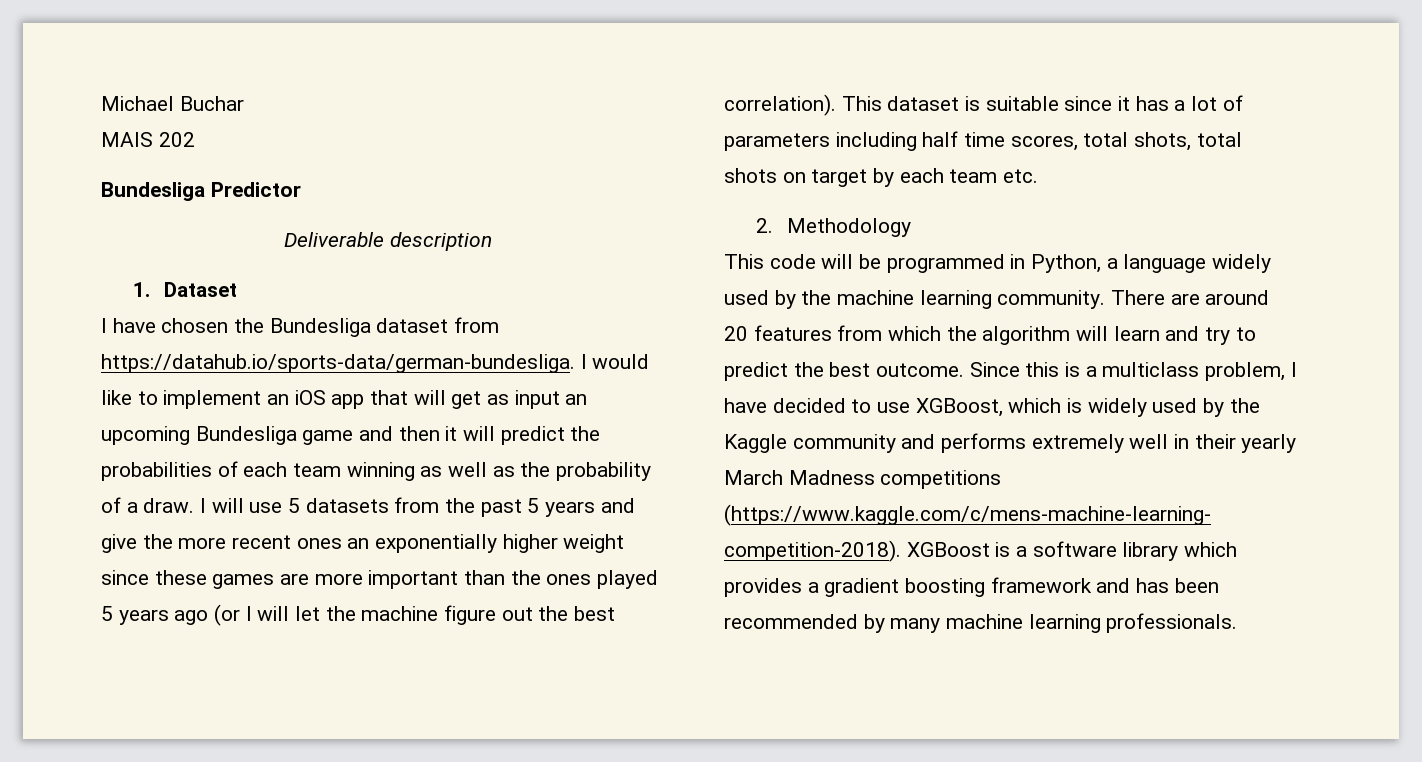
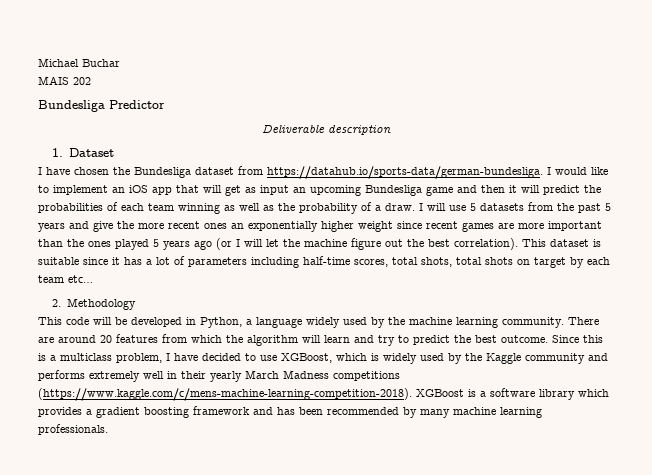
- I will use 5 datasets from the past 5 years and give the more recent ones an exponentially higher weight since these games are more important than the ones played 5 years ago (or I will let the machine figure out the best correlation).
+ I will use 5 datasets from the past 5 years and give the more recent ones an exponentially higher weight since recent games are more important than the ones played 5 years ago (or I will let the machine figure out the best correlation).
- This dataset is suitable since it has a lot of parameters including half time scores, total shots, total shots on target by each team etc.
+ This dataset is suitable since it has a lot of parameters including half-time scores, total shots, total shots on target by each team etc…
- This code will be programmed in Python, a language widely used by the machine learning community.
+ This code will be developed in Python, a language widely used by the machine learning community.

